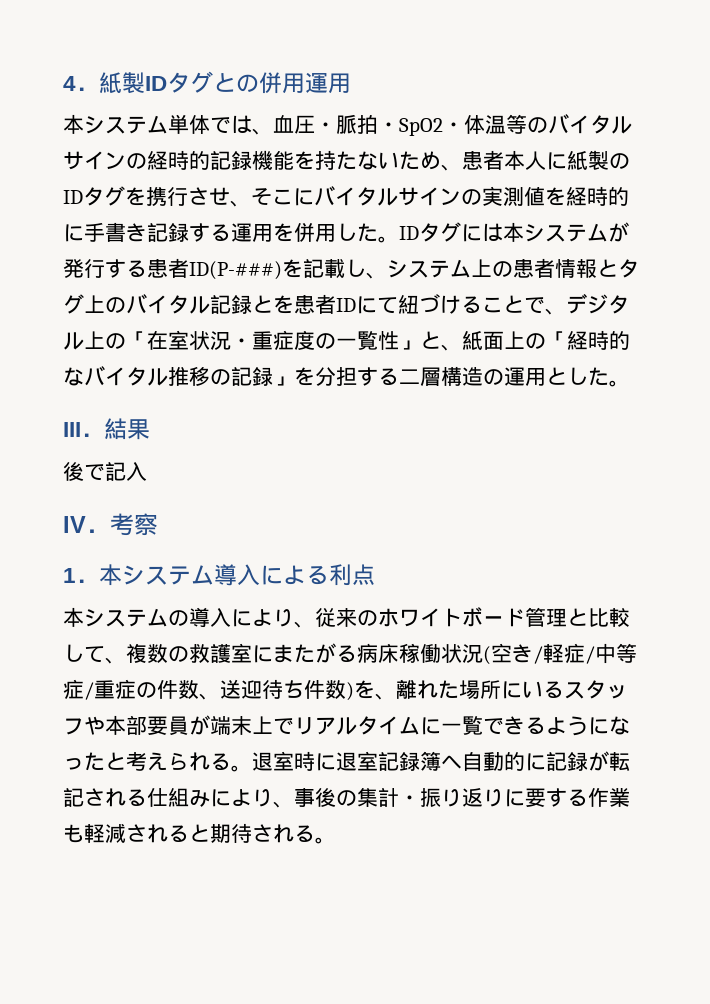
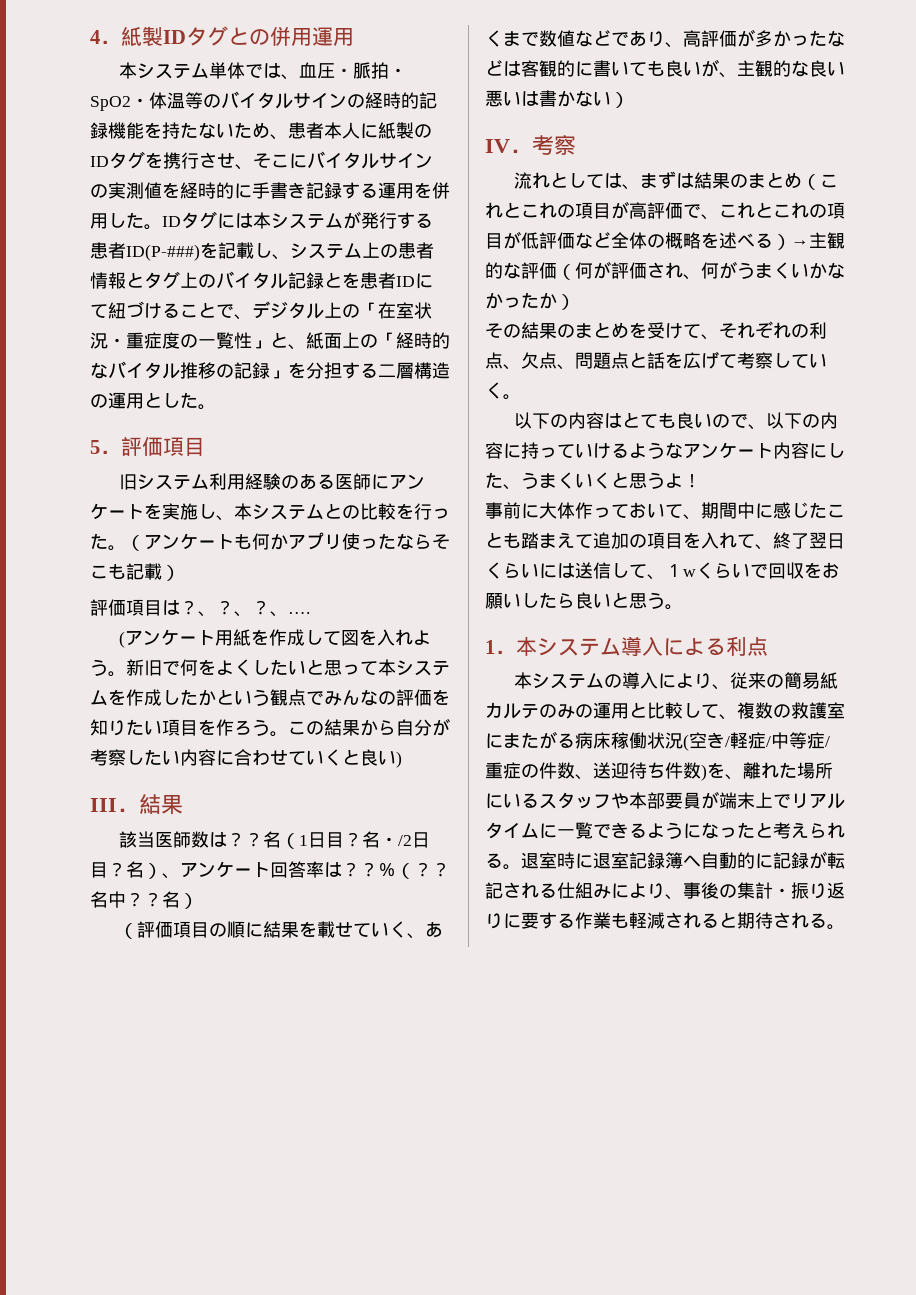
+ 5．評価項目
+ 旧システム利用経験のある医師にアンケートを実施し、本システムとの比較を行った。（アンケートも何かアプリ使ったならそこも記載）
+ 評価項目は？、？、？、….
+ (アンケート用紙を作成して図を入れよう。新旧で何をよくしたいと思って本システムを作成したかという観点でみんなの評価を知りたい項目を作ろう。この結果から自分が考察したい内容に合わせていくと良い)
  III．結果
- 後で記入
+ 該当医師数は？？名（1日目？名・/2日目？名）、アンケート回答率は？？％（？？名中？？名）
+ （評価項目の順に結果を載せていく、あくまで数値などであり、高評価が多かったなどは客観的に書いても良いが、主観的な良い悪いは書かない）
  IV．考察
+ 流れとしては、まずは結果のまとめ（これとこれの項目が高評価で、これとこれの項目が低評価など全体の概略を述べる）→主観的な評価（何が評価され、何がうまくいかなかったか）
+ その結果のまとめを受けて、それぞれの利点、欠点、問題点と話を広げて考察していく。
+ 以下の内容はとても良いので、以下の内容に持っていけるようなアンケート内容にした、うまくいくと思うよ！
+ 事前に大体作っておいて、期間中に感じたことも踏まえて追加の項目を入れて、終了翌日くらいには送信して、１wくらいで回収をお願いしたら良いと思う。
- 本システムの導入により、従来のホワイトボード管理と比較して、複数の救護室にまたがる病床稼働状況(空き/軽症/中等症/重症の件数、送迎待ち件数)を、離れた場所にいるスタッフや本部要員が端末上でリアルタイムに一覧できるようになったと考えられる。
+ 本システムの導入により、従来の簡易紙カルテのみの運用と比較して、複数の救護室にまたがる病床稼働状況(空き/軽症/中等症/重症の件数、送迎待ち件数)を、離れた場所にいるスタッフや本部要員が端末上でリアルタイムに一覧できるようになったと考えられる。

